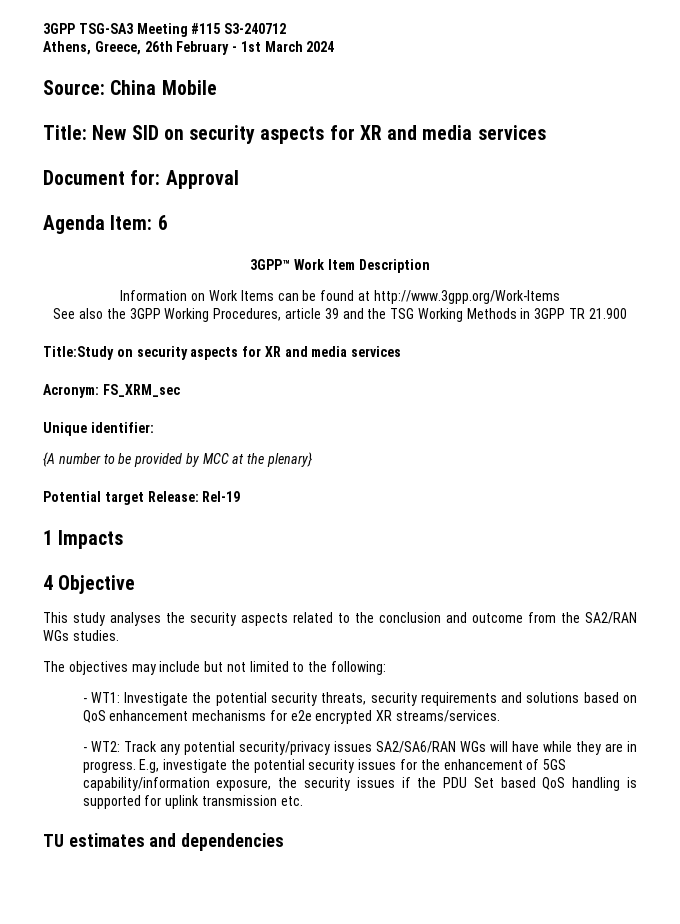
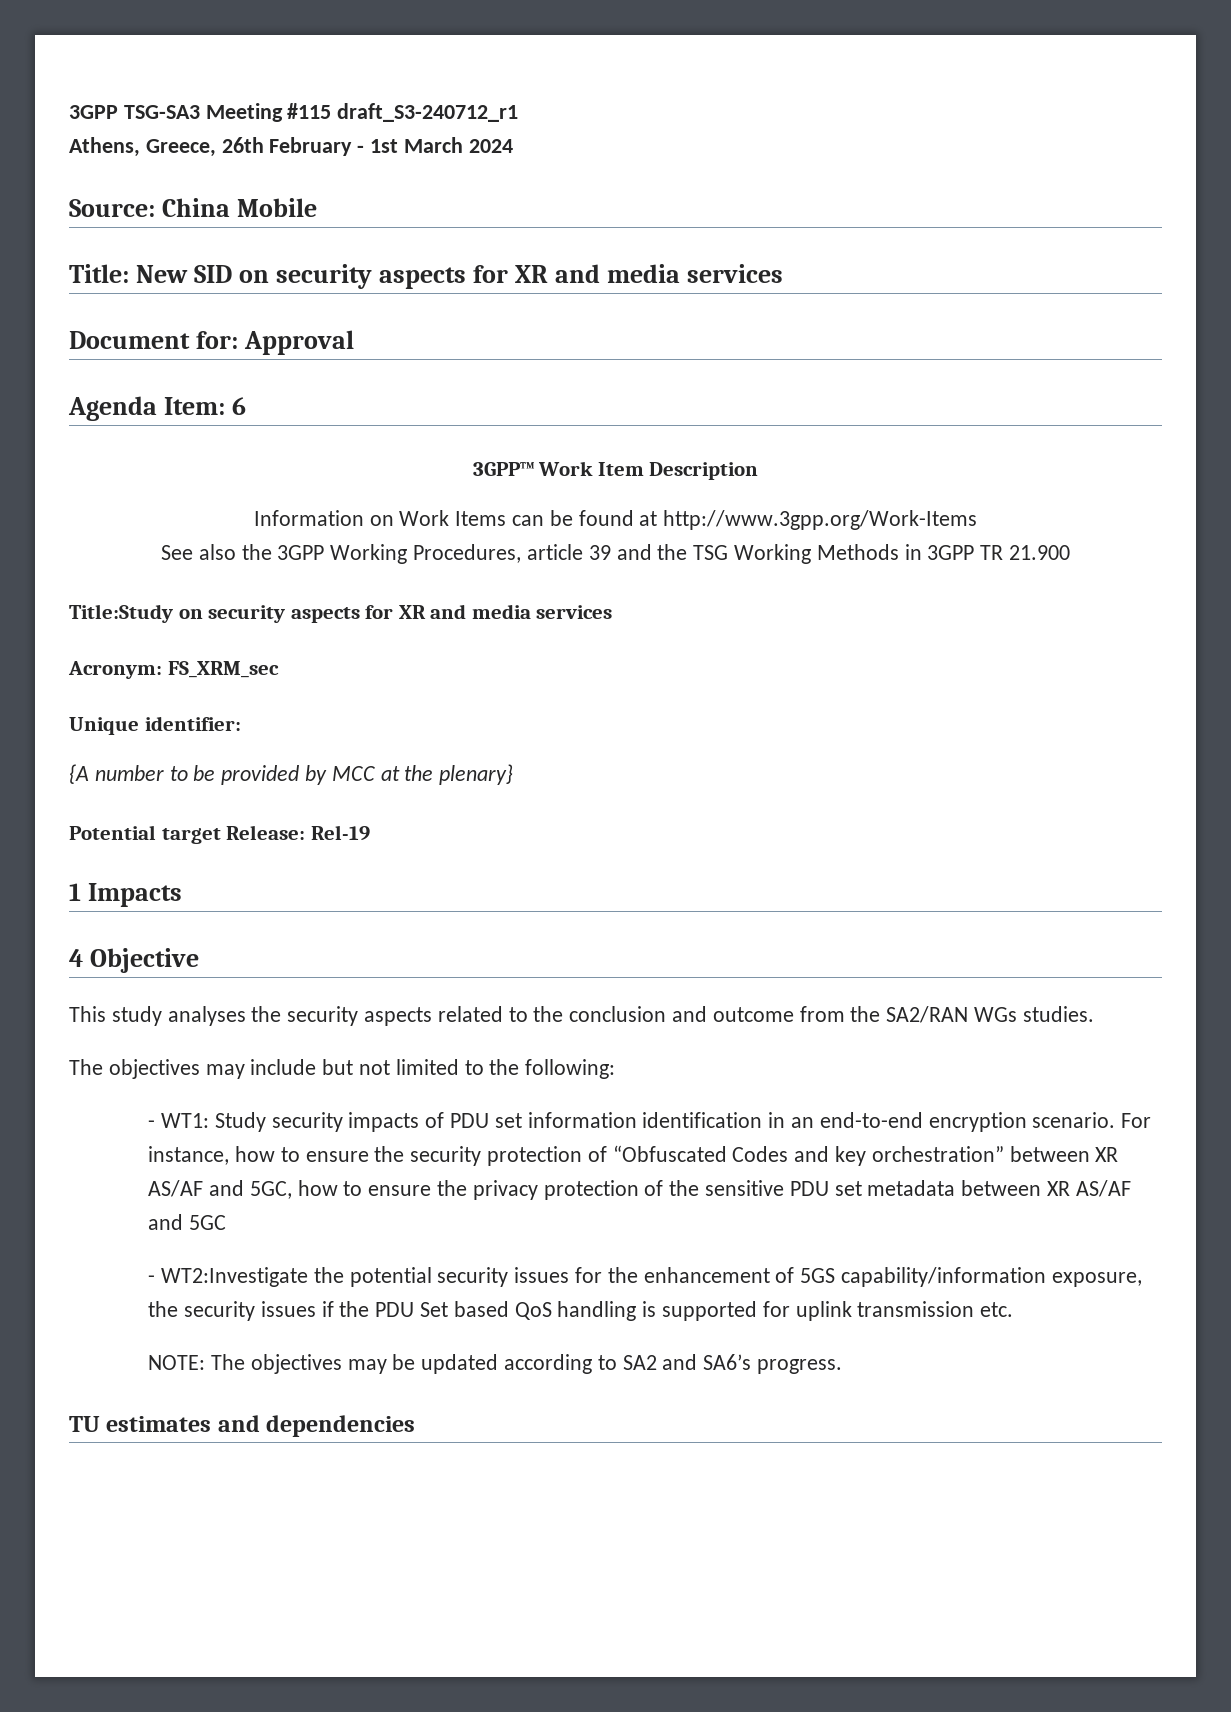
- 3GPP TSG-SA3 Meeting #115 S3-240712
+ 3GPP TSG-SA3 Meeting #115 draft_S3-240712_r1
- - WT1: Investigate the potential security threats, security requirements and solutions based on QoS enhancement mechanisms for e2e encrypted XR streams/services.
- - WT2: Track any potential security/privacy issues SA2/SA6/RAN WGs will have while they are in progress. E.g, investigate the potential security issues for the enhancement of 5GS capability/information exposure, the security issues if the PDU Set based QoS handling is supported for uplink transmission etc.
+ - WT1: Study security impacts of PDU set information identification in an end-to-end encryption scenario. For instance, how to ensure the security protection of “Obfuscated Codes and key orchestration” between XR AS/AF and 5GC, how to ensure the privacy protection of the sensitive PDU set metadata between XR AS/AF and 5GC
+ - WT2:Investigate the potential security issues for the enhancement of 5GS capability/information exposure, the security issues if the PDU Set based QoS handling is supported for uplink transmission etc.
+ NOTE: The objectives may be updated according to SA2 and SA6’s progress.

